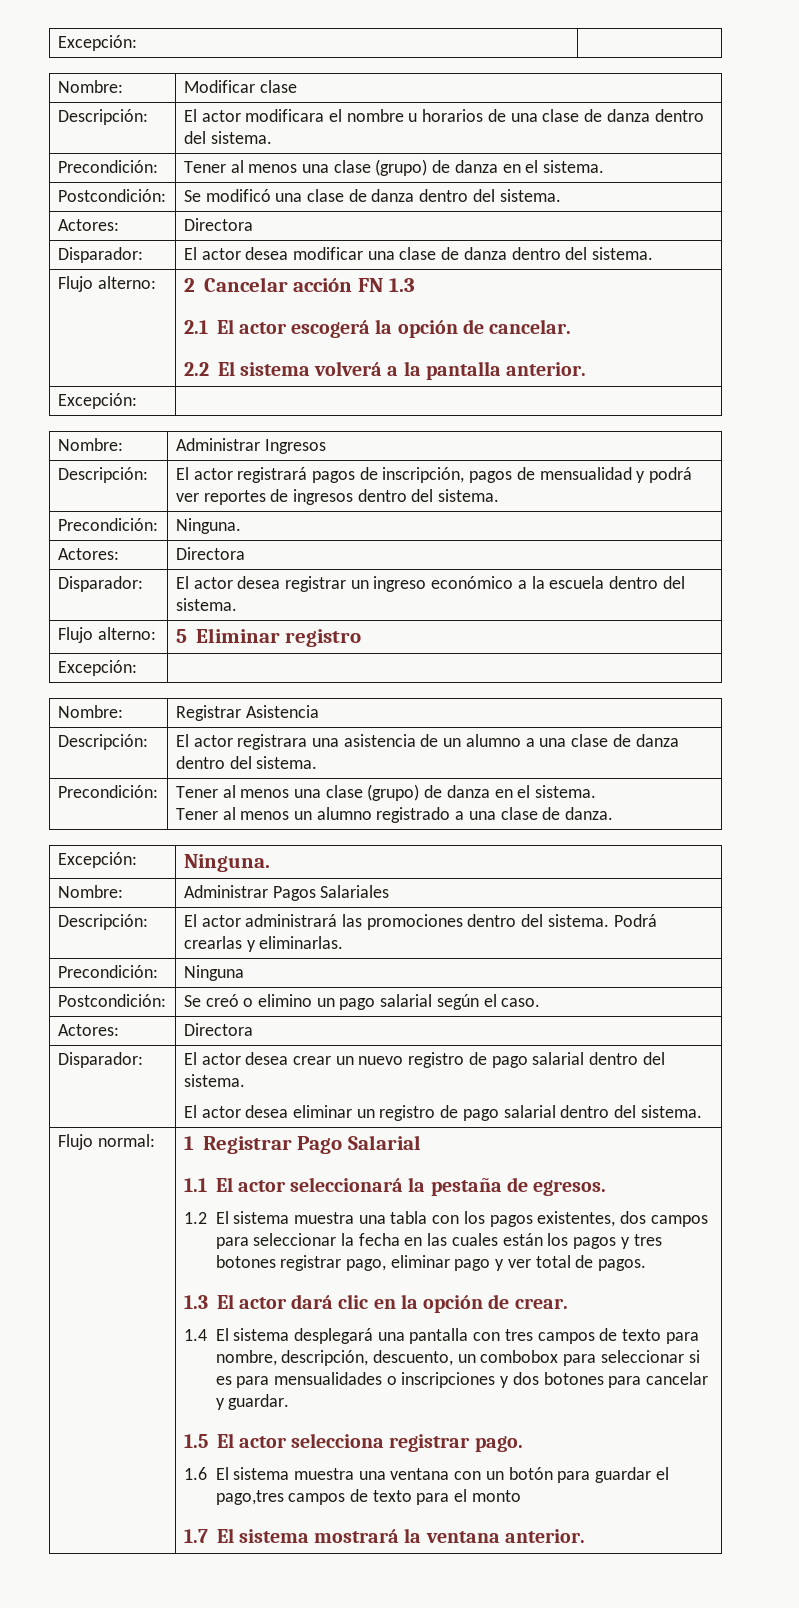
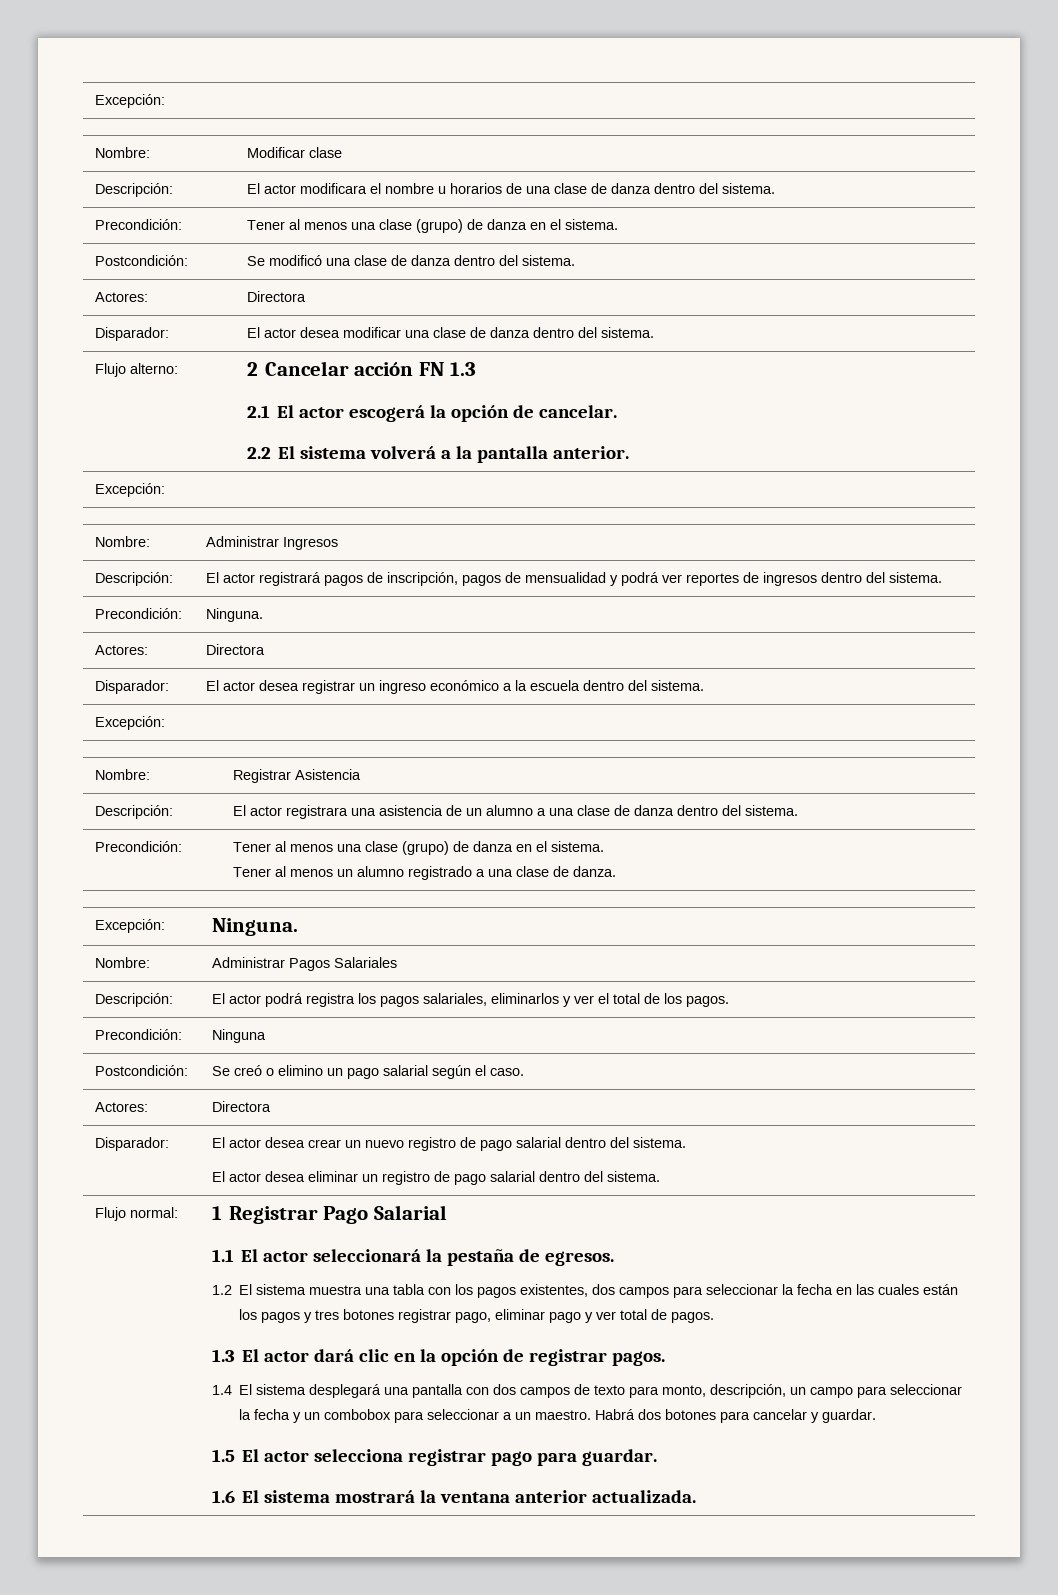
- Flujo alterno: | 5 Eliminar registro
- Descripción: | El actor administrará las promociones dentro del sistema. Podrá crearlas y eliminarlas.
+ Descripción: | El actor podrá registra los pagos salariales, eliminarlos y ver el total de los pagos.
- 1.3 El actor dará clic en la opción de crear.
+ 1.3 El actor dará clic en la opción de registrar pagos.
- 1.4 El sistema desplegará una pantalla con tres campos de texto para nombre, descripción, descuento, un combobox para seleccionar si es para mensualidades o inscripciones y dos botones para cancelar y guardar.
+ 1.4 El sistema desplegará una pantalla con dos campos de texto para monto, descripción, un campo para seleccionar la fecha y un combobox para seleccionar a un maestro. Habrá dos botones para cancelar y guardar.
- 1.5 El actor selecciona registrar pago.
- 1.6 El sistema muestra una ventana con un botón para guardar el pago,tres campos de texto para el monto
- 1.7 El sistema mostrará la ventana anterior.
+ 1.5 El actor selecciona registrar pago para guardar.
+ 1.6 El sistema mostrará la ventana anterior actualizada.

